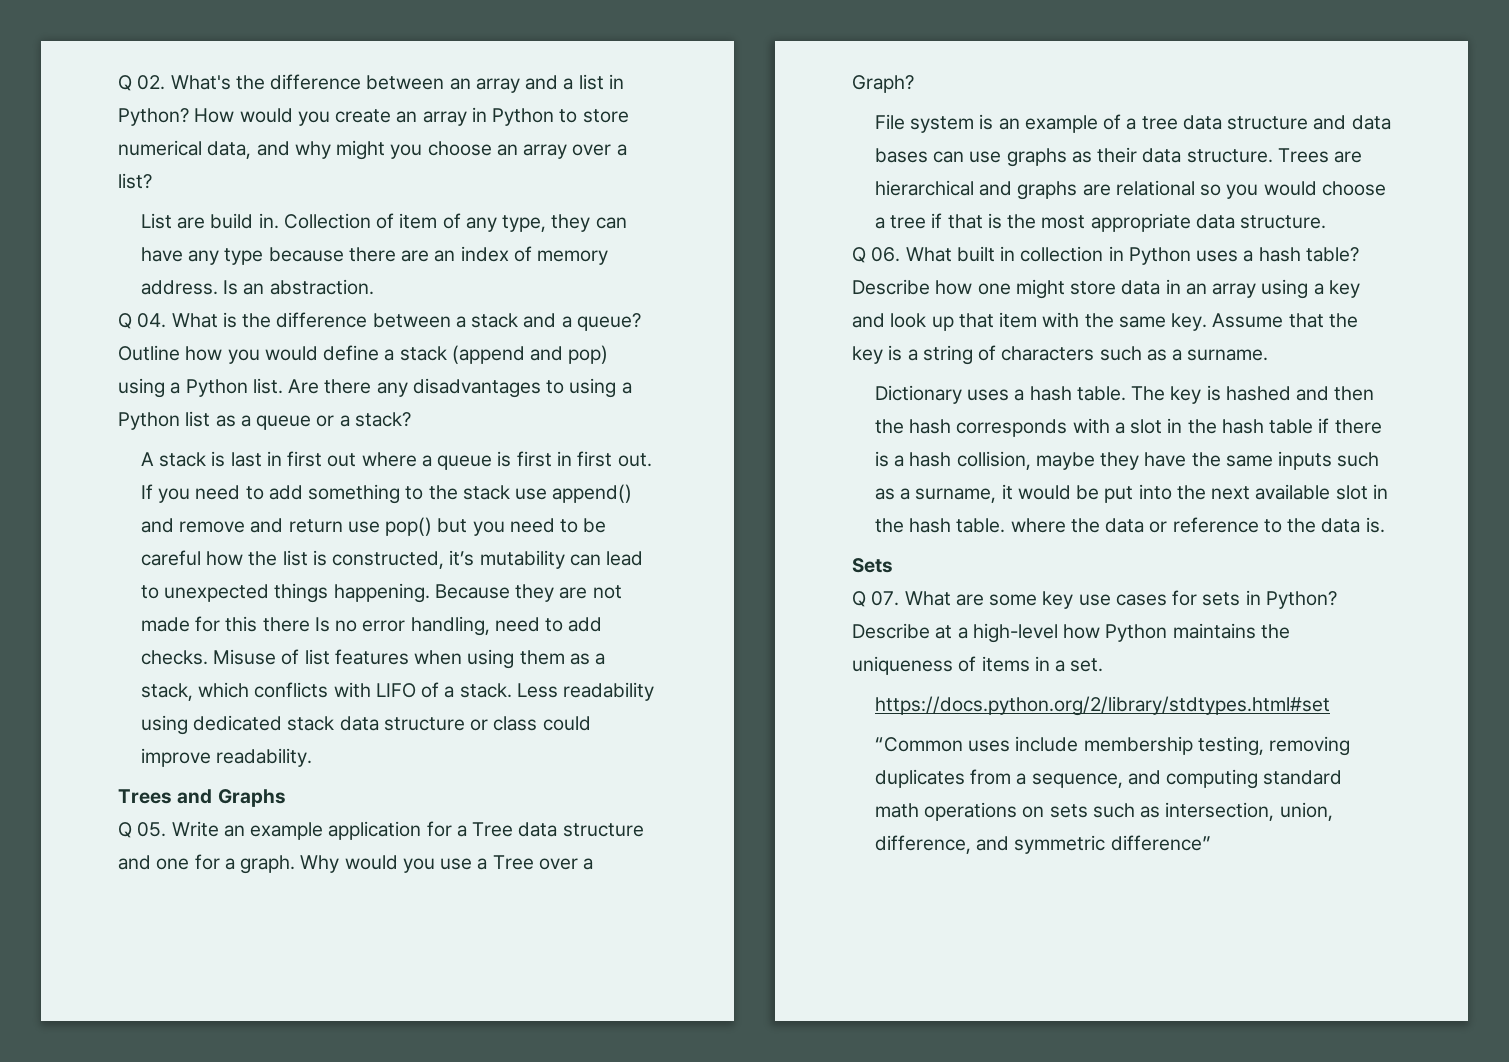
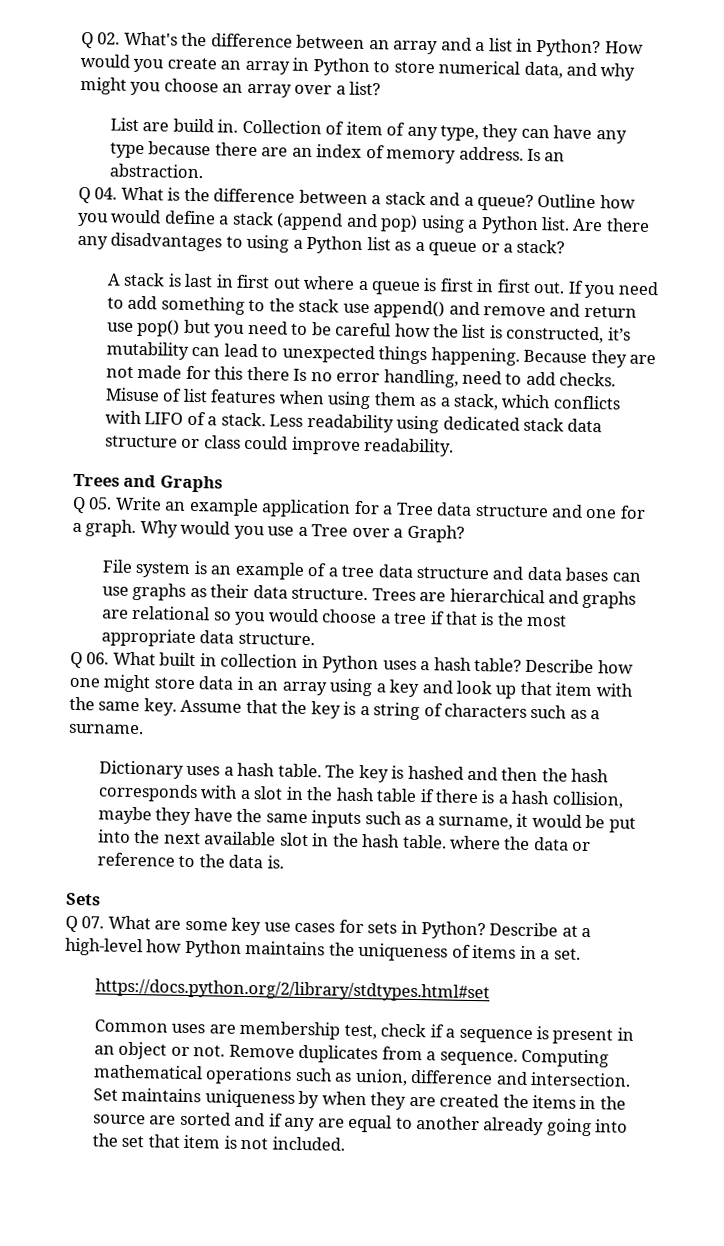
- “Common uses include membership testing, removing duplicates from a sequence, and computing standard math operations on sets such as intersection, union, difference, and symmetric difference”
+ Common uses are membership test, check if a sequence is present in an object or not. Remove duplicates from a sequence. Computing mathematical operations such as union, difference and intersection. Set maintains uniqueness by when they are created the items in the source are sorted and if any are equal to another already going into the set that item is not included.

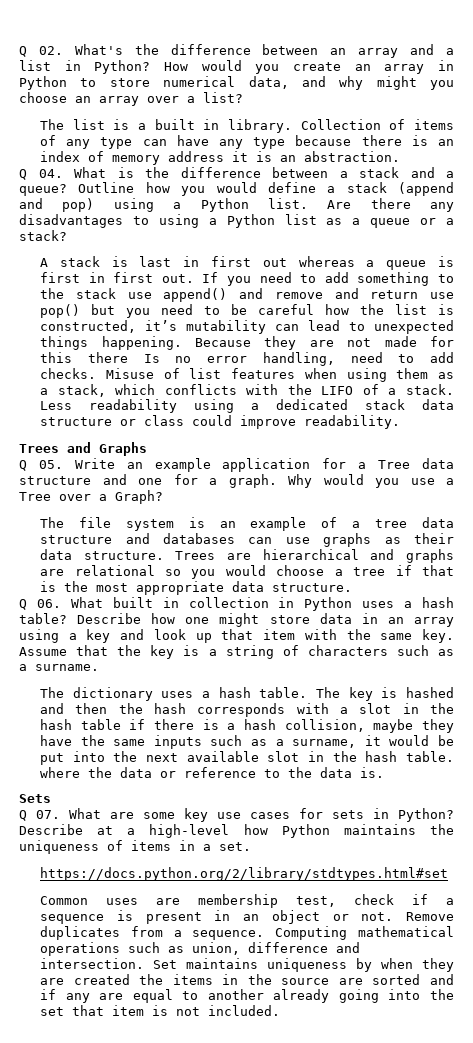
- List are build in.
+ The list is a built in library.
- Collection of item of any type, they can have any type because there are an index of memory address. Is an abstraction.
+ Collection of items of any type can have any type because there is an index of memory address it is an abstraction.
- A stack is last in first out where a queue is first in first out.
+ A stack is last in first out whereas a queue is first in first out.
- Misuse of list features when using them as a stack, which conflicts with LIFO of a stack.
+ Misuse of list features when using them as a stack, which conflicts with the LIFO of a stack.
- Less readability using dedicated stack data structure or class could improve readability.
+ Less readability using a dedicated stack data structure or class could improve readability.
- File system is an example of a tree data structure and data bases can use graphs as their data structure.
+ The file system is an example of a tree data structure and databases can use graphs as their data structure.
- Dictionary uses a hash table.
+ The dictionary uses a hash table.

